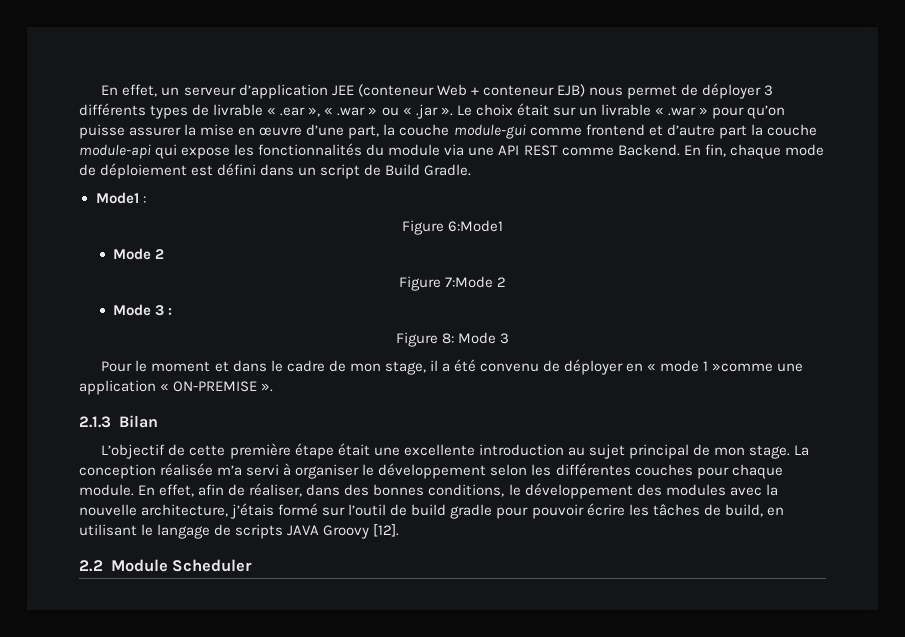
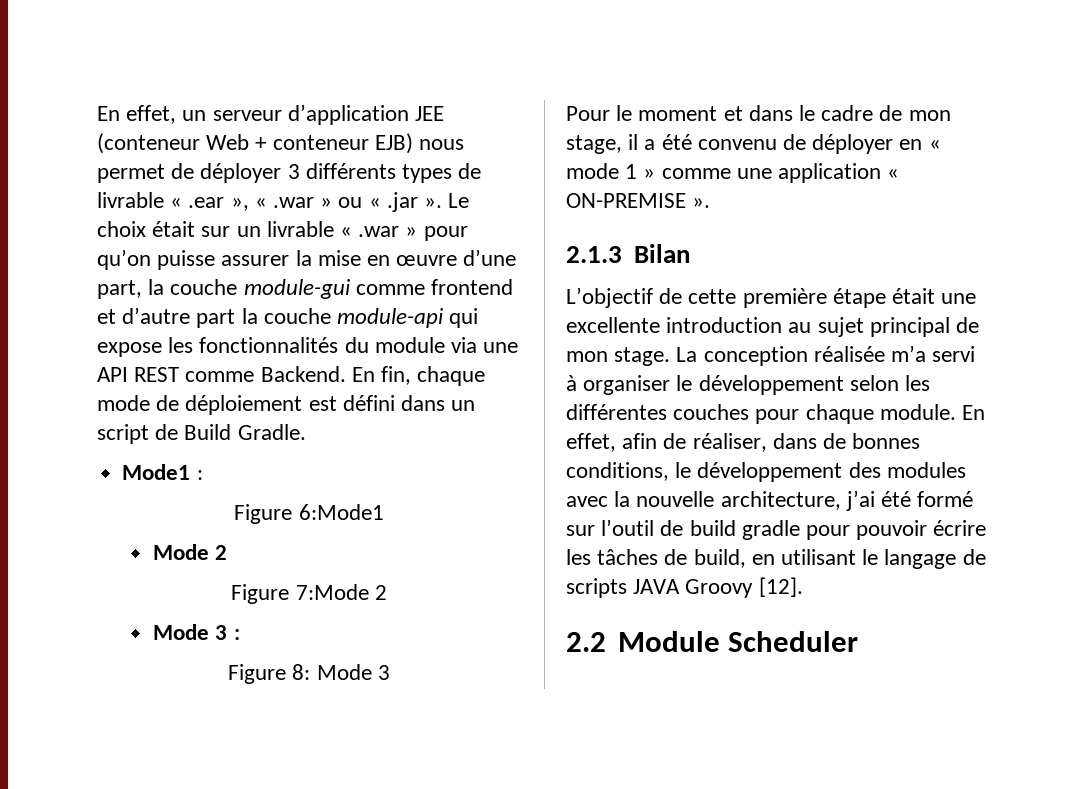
- Pour le moment et dans le cadre de mon stage, il a été convenu de déployer en « mode 1 »comme une application « ON-PREMISE ».
+ Pour le moment et dans le cadre de mon stage, il a été convenu de déployer en « mode 1 » comme une application « ON-PREMISE ».
- En effet, afin de réaliser, dans des bonnes conditions, le développement des modules avec la nouvelle architecture, j’étais formé sur l’outil de build gradle pour pouvoir écrire les tâches de build, en utilisant le langage de scripts JAVA Groovy [12].
+ En effet, afin de réaliser, dans de bonnes conditions, le développement des modules avec la nouvelle architecture, j’ai été formé sur l’outil de build gradle pour pouvoir écrire les tâches de build, en utilisant le langage de scripts JAVA Groovy [12].

